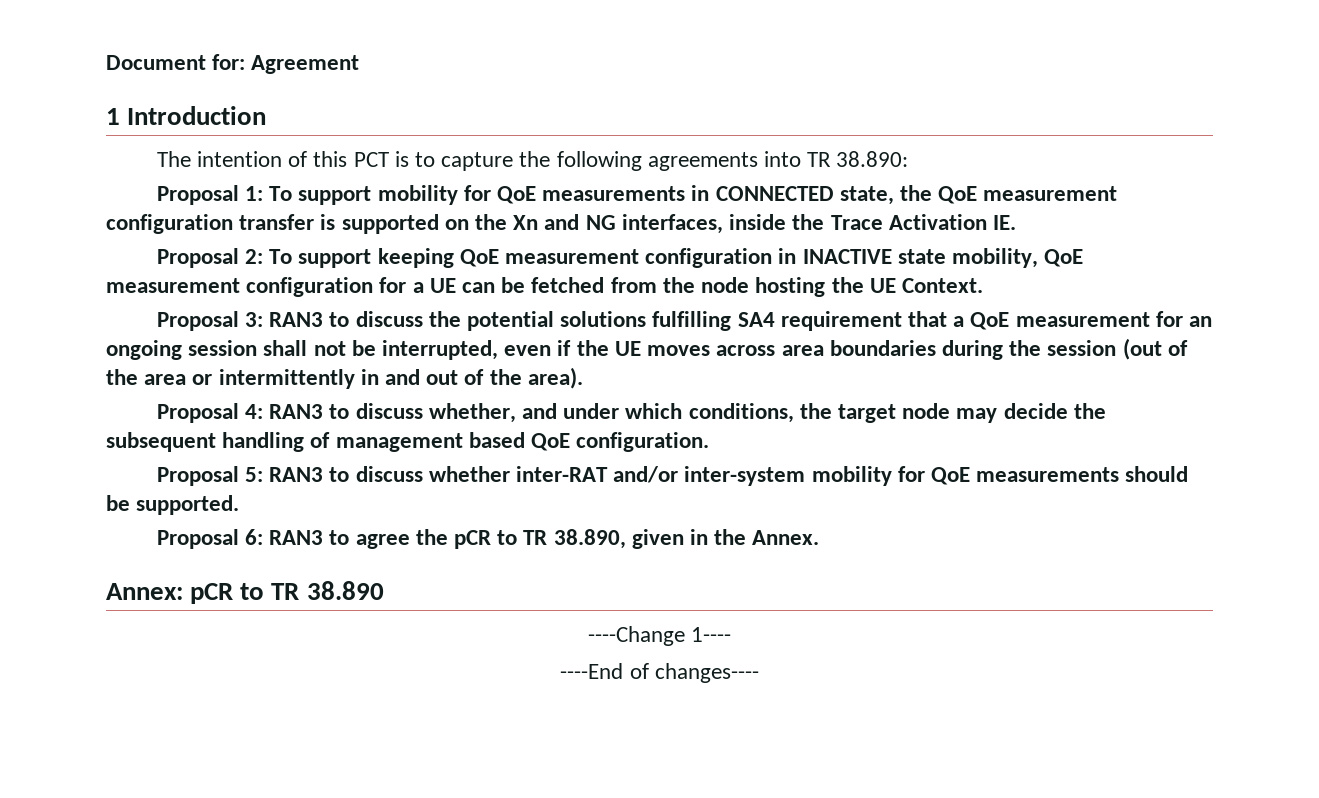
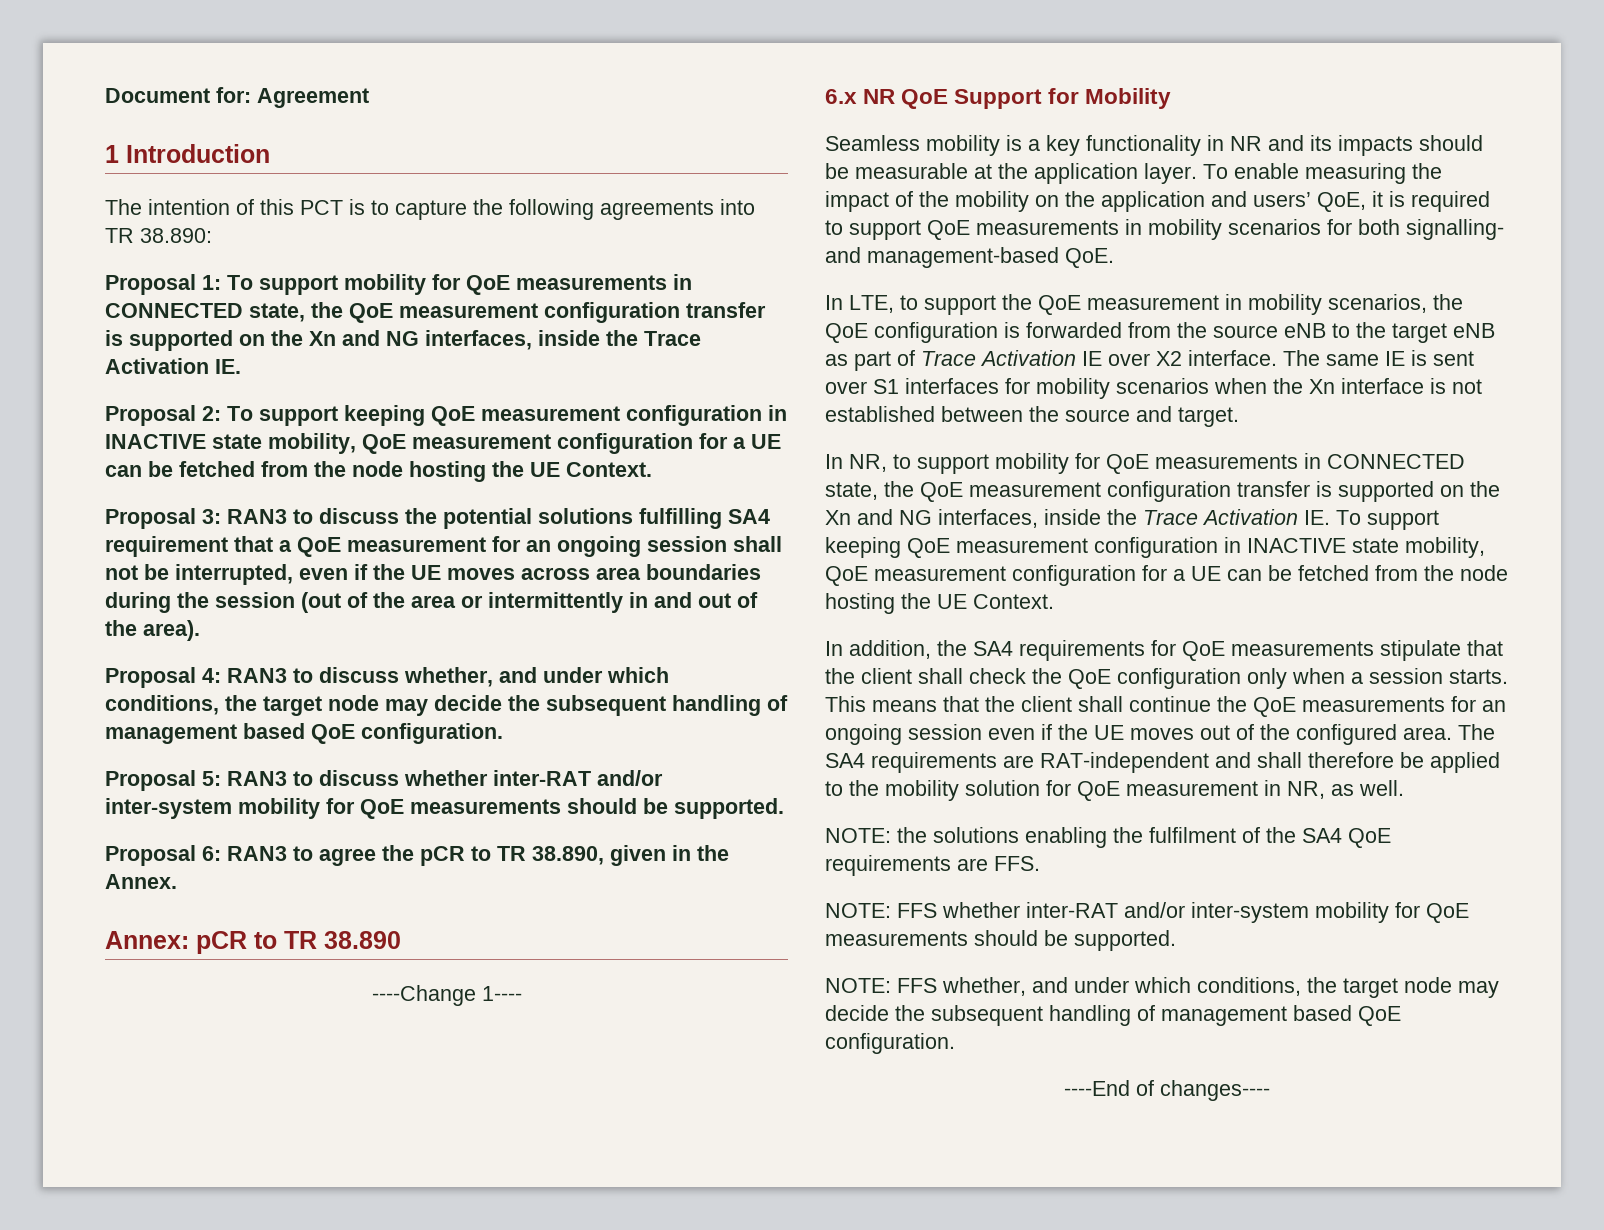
+ 6.x NR QoE Support for Mobility
+ Seamless mobility is a key functionality in NR and its impacts should be measurable at the application layer. To enable measuring the impact of the mobility on the application and users’ QoE, it is required to support QoE measurements in mobility scenarios for both signalling- and management-based QoE.
+ In LTE, to support the QoE measurement in mobility scenarios, the QoE configuration is forwarded from the source eNB to the target eNB as part of Trace Activation IE over X2 interface. The same IE is sent over S1 interfaces for mobility scenarios when the Xn interface is not established between the source and target.
+ In NR, to support mobility for QoE measurements in CONNECTED state, the QoE measurement configuration transfer is supported on the Xn and NG interfaces, inside the Trace Activation IE. To support keeping QoE measurement configuration in INACTIVE state mobility, QoE measurement configuration for a UE can be fetched from the node hosting the UE Context.
+ In addition, the SA4 requirements for QoE measurements stipulate that the client shall check the QoE configuration only when a session starts. This means that the client shall continue the QoE measurements for an ongoing session even if the UE moves out of the configured area. The SA4 requirements are RAT-independent and shall therefore be applied to the mobility solution for QoE measurement in NR, as well.
+ NOTE: the solutions enabling the fulfilment of the SA4 QoE requirements are FFS.
+ NOTE: FFS whether inter-RAT and/or inter-system mobility for QoE measurements should be supported.
+ NOTE: FFS whether, and under which conditions, the target node may decide the subsequent handling of management based QoE configuration.

